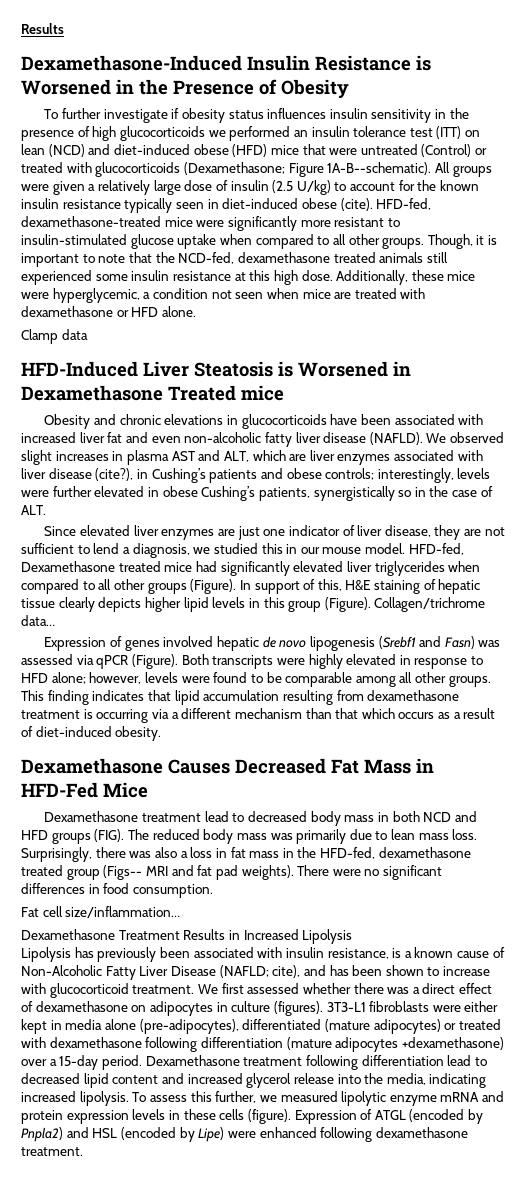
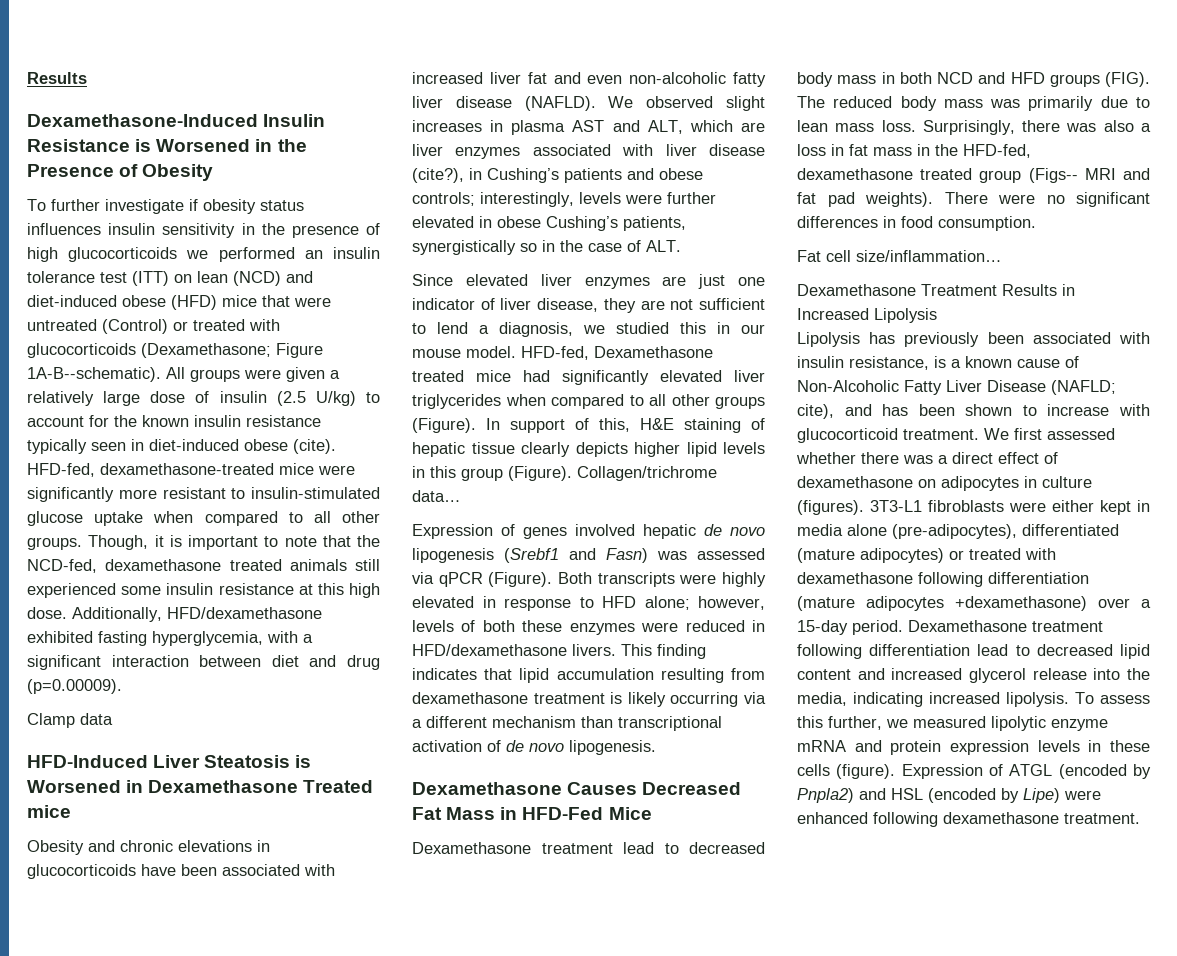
- Additionally, these mice were hyperglycemic, a condition not seen when mice are treated with dexamethasone or HFD alone.
+ Additionally, HFD/dexamethasone exhibited fasting hyperglycemia, with a significant interaction between diet and drug (p=0.00009).
- Both transcripts were highly elevated in response to HFD alone; however, levels were found to be comparable among all other groups.
+ Both transcripts were highly elevated in response to HFD alone; however, levels of both these enzymes were reduced in HFD/dexamethasone livers.
- This finding indicates that lipid accumulation resulting from dexamethasone treatment is occurring via a different mechanism than that which occurs as a result of diet-induced obesity.
+ This finding indicates that lipid accumulation resulting from dexamethasone treatment is likely occurring via a different mechanism than transcriptional activation of de novo lipogenesis.

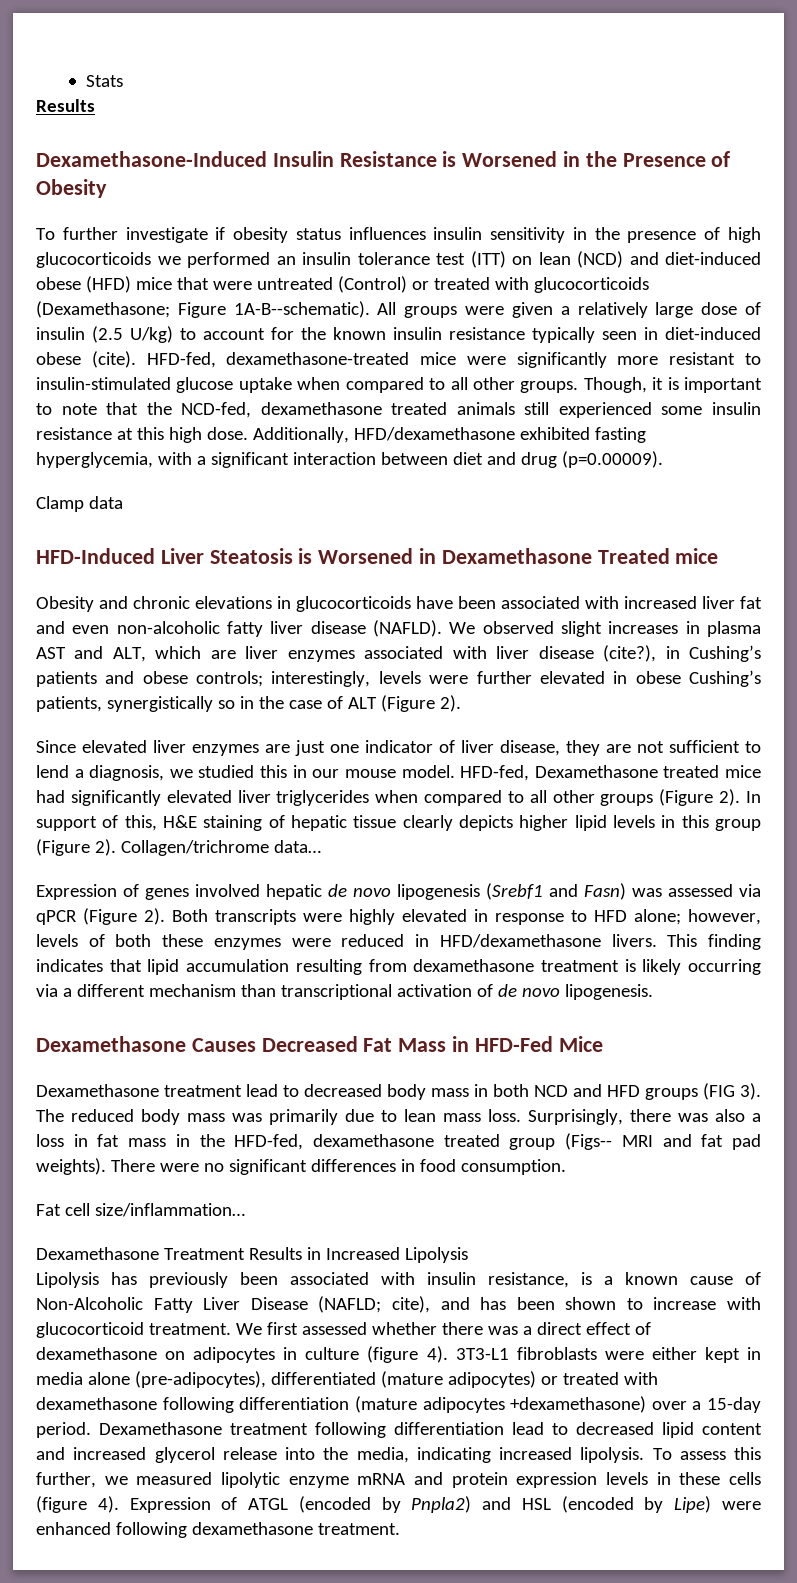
+ Stats
- We observed slight increases in plasma AST and ALT, which are liver enzymes associated with liver disease (cite?), in Cushing’s patients and obese controls; interestingly, levels were further elevated in obese Cushing’s patients, synergistically so in the case of ALT.
+ We observed slight increases in plasma AST and ALT, which are liver enzymes associated with liver disease (cite?), in Cushing’s patients and obese controls; interestingly, levels were further elevated in obese Cushing’s patients, synergistically so in the case of ALT (Figure 2).
- HFD-fed, Dexamethasone treated mice had significantly elevated liver triglycerides when compared to all other groups (Figure).
+ HFD-fed, Dexamethasone treated mice had significantly elevated liver triglycerides when compared to all other groups (Figure 2).
- In support of this, H&E staining of hepatic tissue clearly depicts higher lipid levels in this group (Figure).
+ In support of this, H&E staining of hepatic tissue clearly depicts higher lipid levels in this group (Figure 2).
- Expression of genes involved hepatic de novo lipogenesis (Srebf1 and Fasn) was assessed via qPCR (Figure).
+ Expression of genes involved hepatic de novo lipogenesis (Srebf1 and Fasn) was assessed via qPCR (Figure 2).
- Dexamethasone treatment lead to decreased body mass in both NCD and HFD groups (FIG).
+ Dexamethasone treatment lead to decreased body mass in both NCD and HFD groups (FIG 3).
- We first assessed whether there was a direct effect of dexamethasone on adipocytes in culture (figures).
+ We first assessed whether there was a direct effect of dexamethasone on adipocytes in culture (figure 4).
- To assess this further, we measured lipolytic enzyme mRNA and protein expression levels in these cells (figure).
+ To assess this further, we measured lipolytic enzyme mRNA and protein expression levels in these cells (figure 4).

